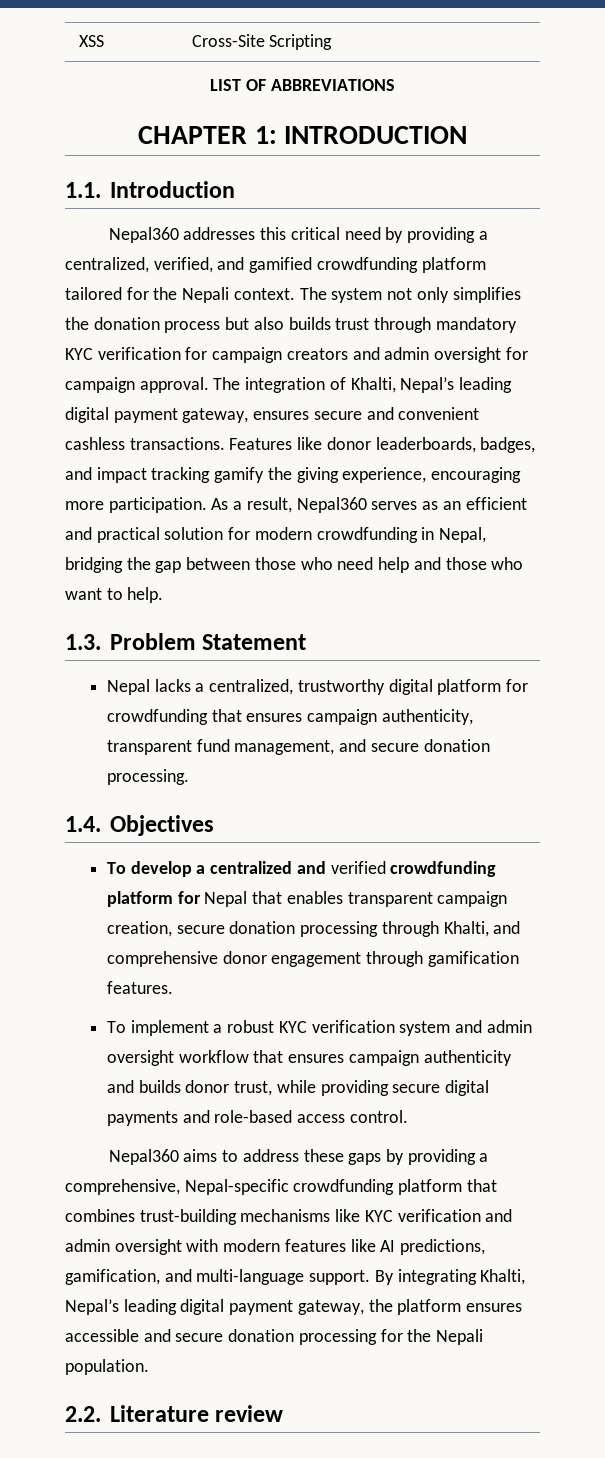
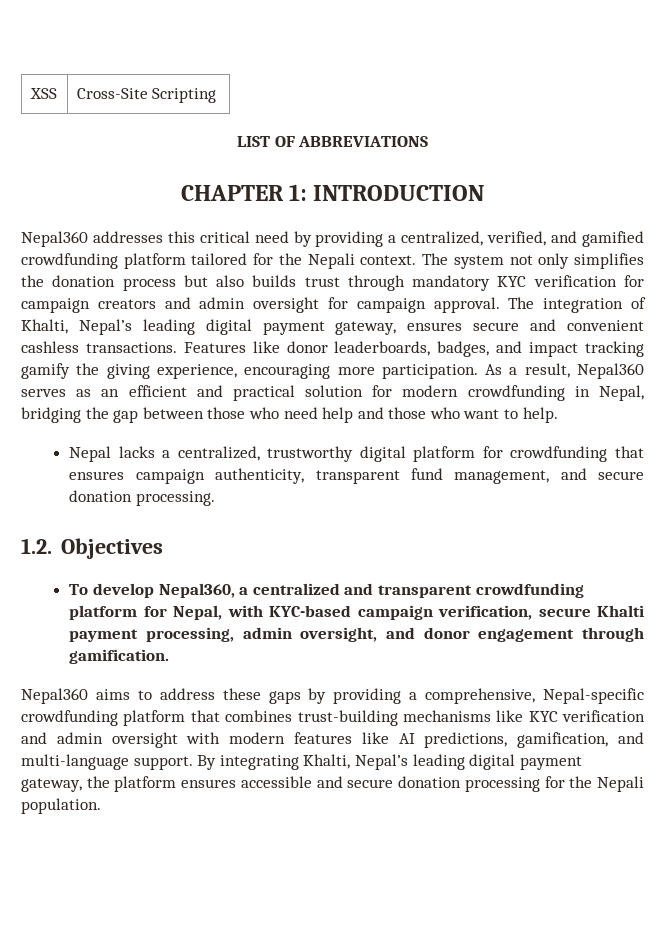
- 1.1. Introduction
- 1.3. Problem Statement
- 1.4. Objectives
+ 1.2. Objectives
- To develop a centralized and verified crowdfunding platform for Nepal that enables transparent campaign creation, secure donation processing through Khalti, and comprehensive donor engagement through gamification features.
- To implement a robust KYC verification system and admin oversight workflow that ensures campaign authenticity and builds donor trust, while providing secure digital payments and role-based access control.
+ To develop Nepal360, a centralized and transparent crowdfunding platform for Nepal, with KYC-based campaign verification, secure Khalti payment processing, admin oversight, and donor engagement through gamification.
- 2.2. Literature review

